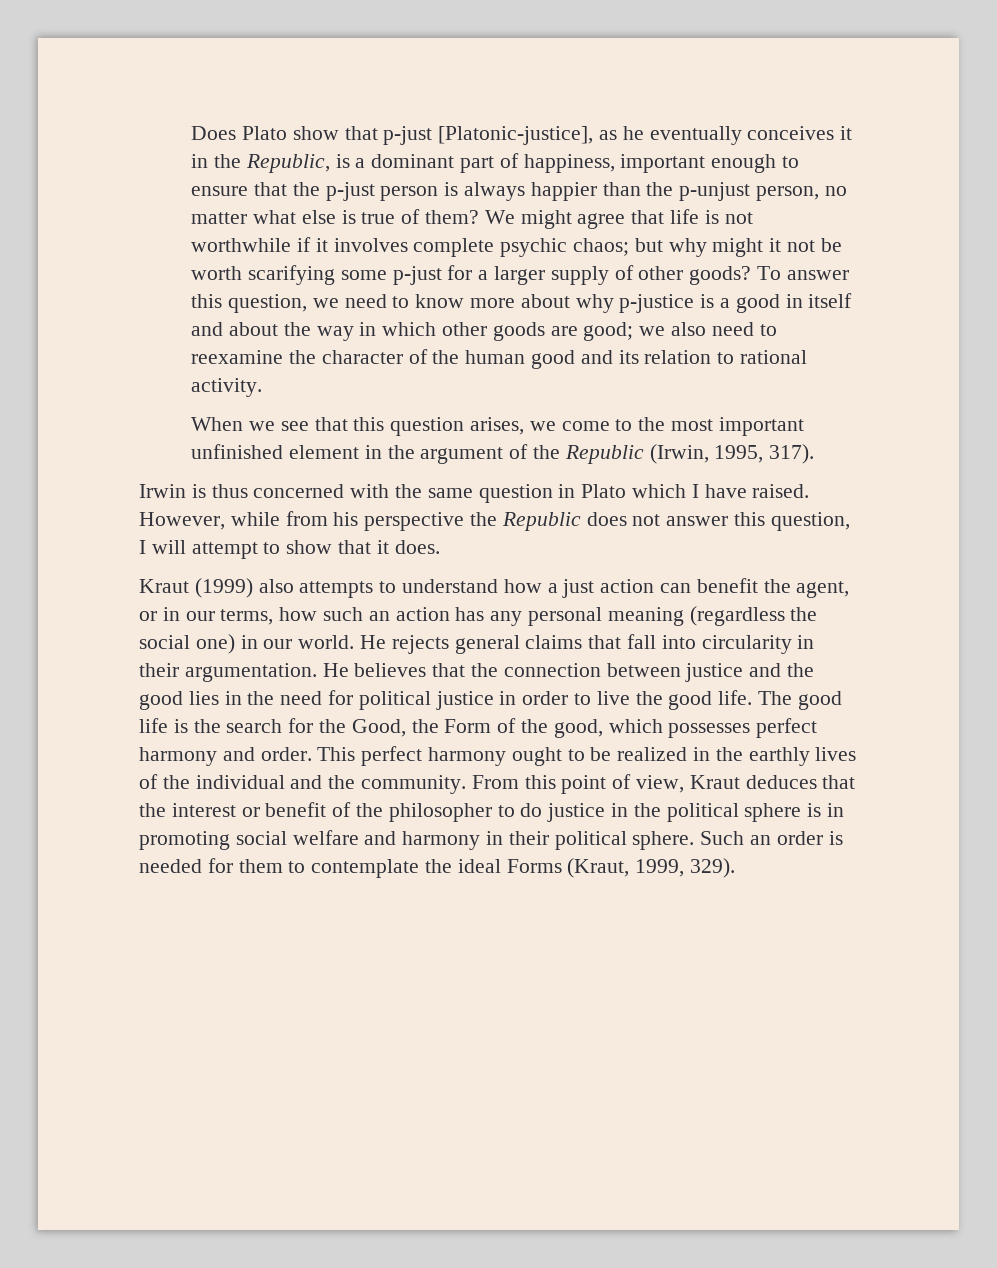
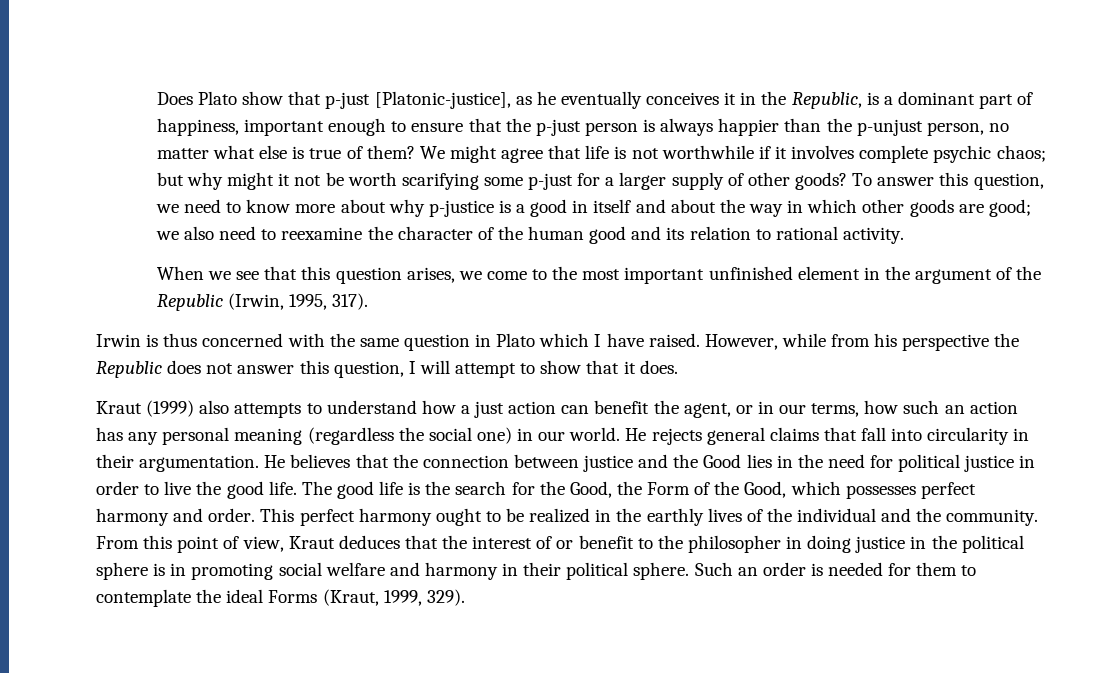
- He believes that the connection between justice and the good lies in the need for political justice in order to live the good life.
+ He believes that the connection between justice and the Good lies in the need for political justice in order to live the good life.
- The good life is the search for the Good, the Form of the good, which possesses perfect harmony and order.
+ The good life is the search for the Good, the Form of the Good, which possesses perfect harmony and order.
- From this point of view, Kraut deduces that the interest or benefit of the philosopher to do justice in the political sphere is in promoting social welfare and harmony in their political sphere.
+ From this point of view, Kraut deduces that the interest of or benefit to the philosopher in doing justice in the political sphere is in promoting social welfare and harmony in their political sphere.

